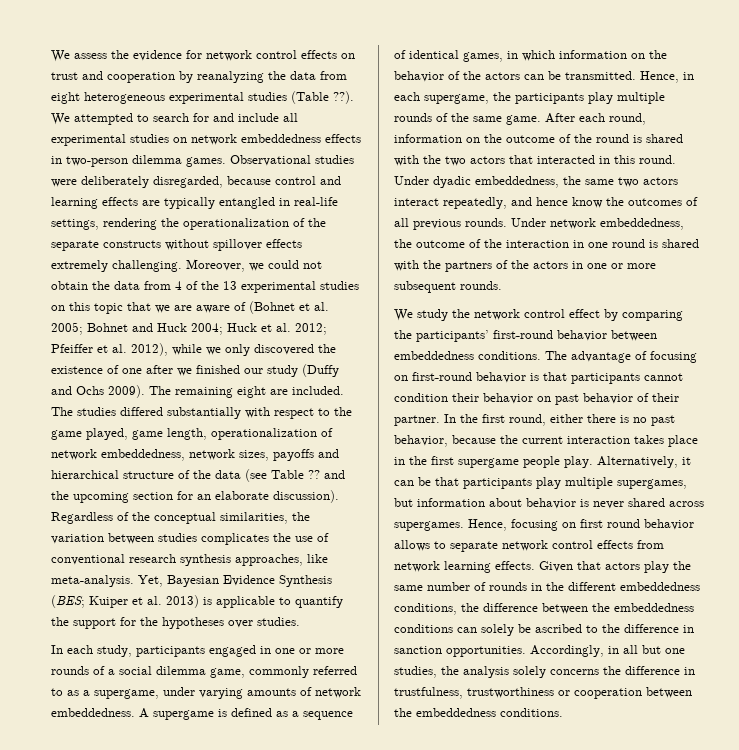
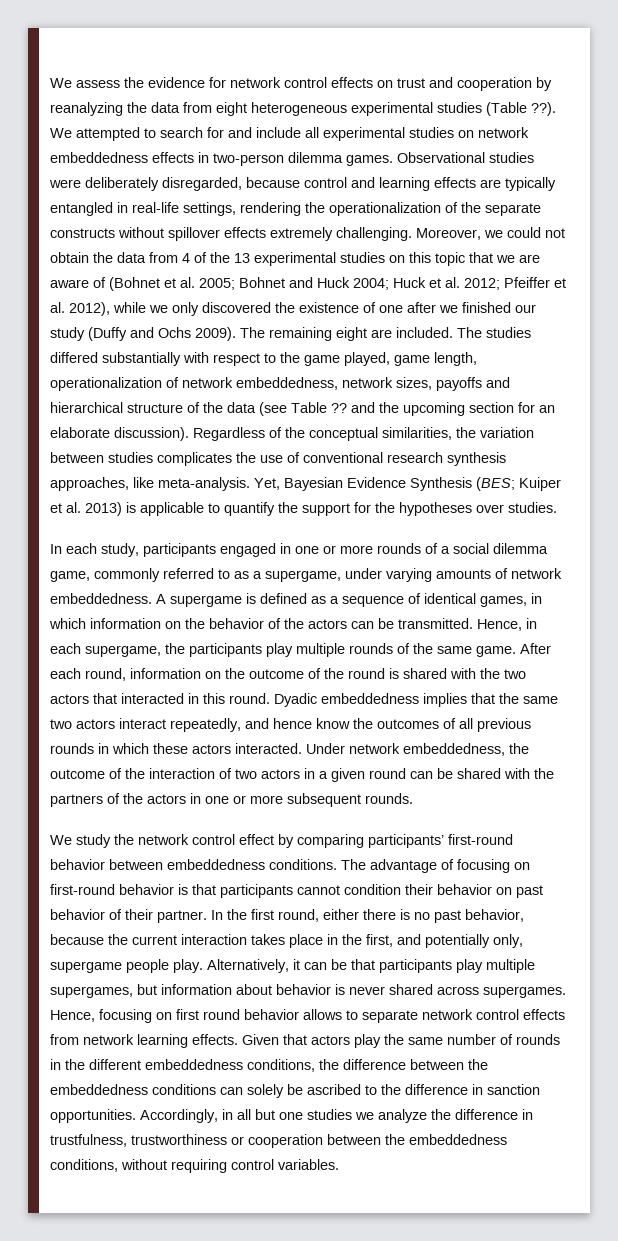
- Under dyadic embeddedness, the same two actors interact repeatedly, and hence know the outcomes of all previous rounds.
+ Dyadic embeddedness implies that the same two actors interact repeatedly, and hence know the outcomes of all previous rounds in which these actors interacted.
- Under network embeddedness, the outcome of the interaction in one round is shared with the partners of the actors in one or more subsequent rounds.
+ Under network embeddedness, the outcome of the interaction of two actors in a given round can be shared with the partners of the actors in one or more subsequent rounds.
- We study the network control effect by comparing the participants’ first-round behavior between embeddedness conditions.
+ We study the network control effect by comparing participants’ first-round behavior between embeddedness conditions.
- In the first round, either there is no past behavior, because the current interaction takes place in the first supergame people play.
+ In the first round, either there is no past behavior, because the current interaction takes place in the first, and potentially only, supergame people play.
- Accordingly, in all but one studies, the analysis solely concerns the difference in trustfulness, trustworthiness or cooperation between the embeddedness conditions.
+ Accordingly, in all but one studies we analyze the difference in trustfulness, trustworthiness or cooperation between the embeddedness conditions, without requiring control variables.

